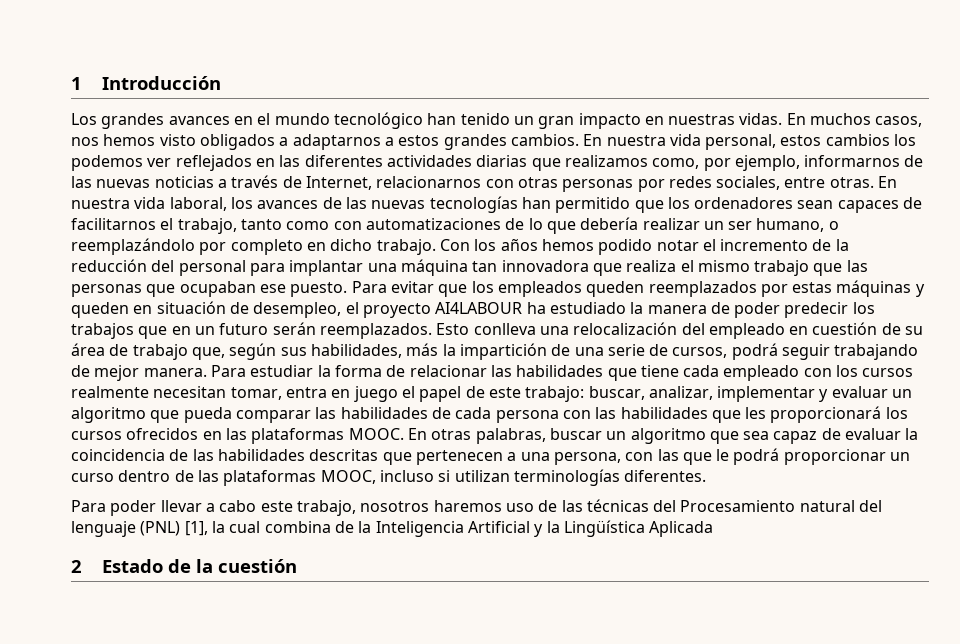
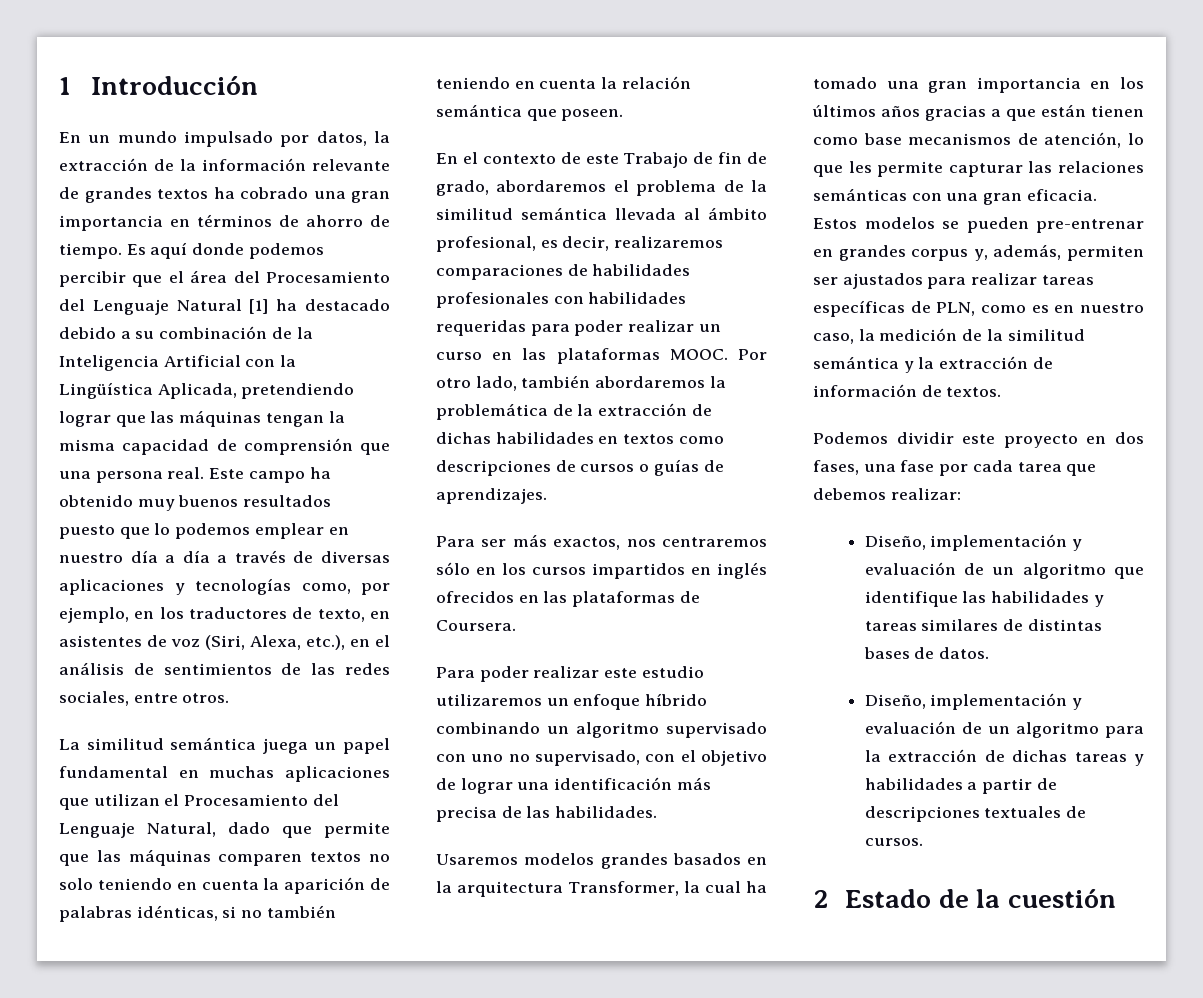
- Los grandes avances en el mundo tecnológico han tenido un gran impacto en nuestras vidas. En muchos casos, nos hemos visto obligados a adaptarnos a estos grandes cambios. En nuestra vida personal, estos cambios los podemos ver reflejados en las diferentes actividades diarias que realizamos como, por ejemplo, informarnos de las nuevas noticias a través de Internet, relacionarnos con otras personas por redes sociales, entre otras. En nuestra vida laboral, los avances de las nuevas tecnologías han permitido que los ordenadores sean capaces de facilitarnos el trabajo, tanto como con automatizaciones de lo que debería realizar un ser humano, o reemplazándolo por completo en dicho trabajo. Con los años hemos podido notar el incremento de la reducción del personal para implantar una máquina tan innovadora que realiza el mismo trabajo que las personas que ocupaban ese puesto. Para evitar que los empleados queden reemplazados por estas máquinas y queden en situación de desempleo, el proyecto AI4LABOUR ha estudiado la manera de poder predecir los trabajos que en un futuro serán reemplazados. Esto conlleva una relocalización del empleado en cuestión de su área de trabajo que, según sus habilidades, más la impartición de una serie de cursos, podrá seguir trabajando de mejor manera. Para estudiar la forma de relacionar las habilidades que tiene cada empleado con los cursos realmente necesitan tomar, entra en juego el papel de este trabajo: buscar, analizar, implementar y evaluar un algoritmo que pueda comparar las habilidades de cada persona con las habilidades que les proporcionará los cursos ofrecidos en las plataformas MOOC. En otras palabras, buscar un algoritmo que sea capaz de evaluar la coincidencia de las habilidades descritas que pertenecen a una persona, con las que le podrá proporcionar un curso dentro de las plataformas MOOC, incluso si utilizan terminologías diferentes.
- Para poder llevar a cabo este trabajo, nosotros haremos uso de las técnicas del Procesamiento natural del lenguaje (PNL) [1], la cual combina de la Inteligencia Artificial y la Lingüística Aplicada
+ En un mundo impulsado por datos, la extracción de la información relevante de grandes textos ha cobrado una gran importancia en términos de ahorro de tiempo. Es aquí donde podemos percibir que el área del Procesamiento del Lenguaje Natural [1] ha destacado debido a su combinación de la Inteligencia Artificial con la Lingüística Aplicada, pretendiendo lograr que las máquinas tengan la misma capacidad de comprensión que una persona real. Este campo ha obtenido muy buenos resultados puesto que lo podemos emplear en nuestro día a día a través de diversas aplicaciones y tecnologías como, por ejemplo, en los traductores de texto, en asistentes de voz (Siri, Alexa, etc.), en el análisis de sentimientos de las redes sociales, entre otros.
+ La similitud semántica juega un papel fundamental en muchas aplicaciones que utilizan el Procesamiento del Lenguaje Natural, dado que permite que las máquinas comparen textos no solo teniendo en cuenta la aparición de palabras idénticas, si no también teniendo en cuenta la relación semántica que poseen.
+ En el contexto de este Trabajo de fin de grado, abordaremos el problema de la similitud semántica llevada al ámbito profesional, es decir, realizaremos comparaciones de habilidades profesionales con habilidades requeridas para poder realizar un curso en las plataformas MOOC. Por otro lado, también abordaremos la problemática de la extracción de dichas habilidades en textos como descripciones de cursos o guías de aprendizajes.
+ Para ser más exactos, nos centraremos sólo en los cursos impartidos en inglés ofrecidos en las plataformas de Coursera.
+ Para poder realizar este estudio utilizaremos un enfoque híbrido combinando un algoritmo supervisado con uno no supervisado, con el objetivo de lograr una identificación más precisa de las habilidades.
+ Usaremos modelos grandes basados en la arquitectura Transformer, la cual ha tomado una gran importancia en los últimos años gracias a que están tienen como base mecanismos de atención, lo que les permite capturar las relaciones semánticas con una gran eficacia. Estos modelos se pueden pre-entrenar en grandes corpus y, además, permiten ser ajustados para realizar tareas específicas de PLN, como es en nuestro caso, la medición de la similitud semántica y la extracción de información de textos.
+ Podemos dividir este proyecto en dos fases, una fase por cada tarea que debemos realizar:
+ Diseño, implementación y evaluación de un algoritmo que identifique las habilidades y tareas similares de distintas bases de datos.
+ Diseño, implementación y evaluación de un algoritmo para la extracción de dichas tareas y habilidades a partir de descripciones textuales de cursos.

